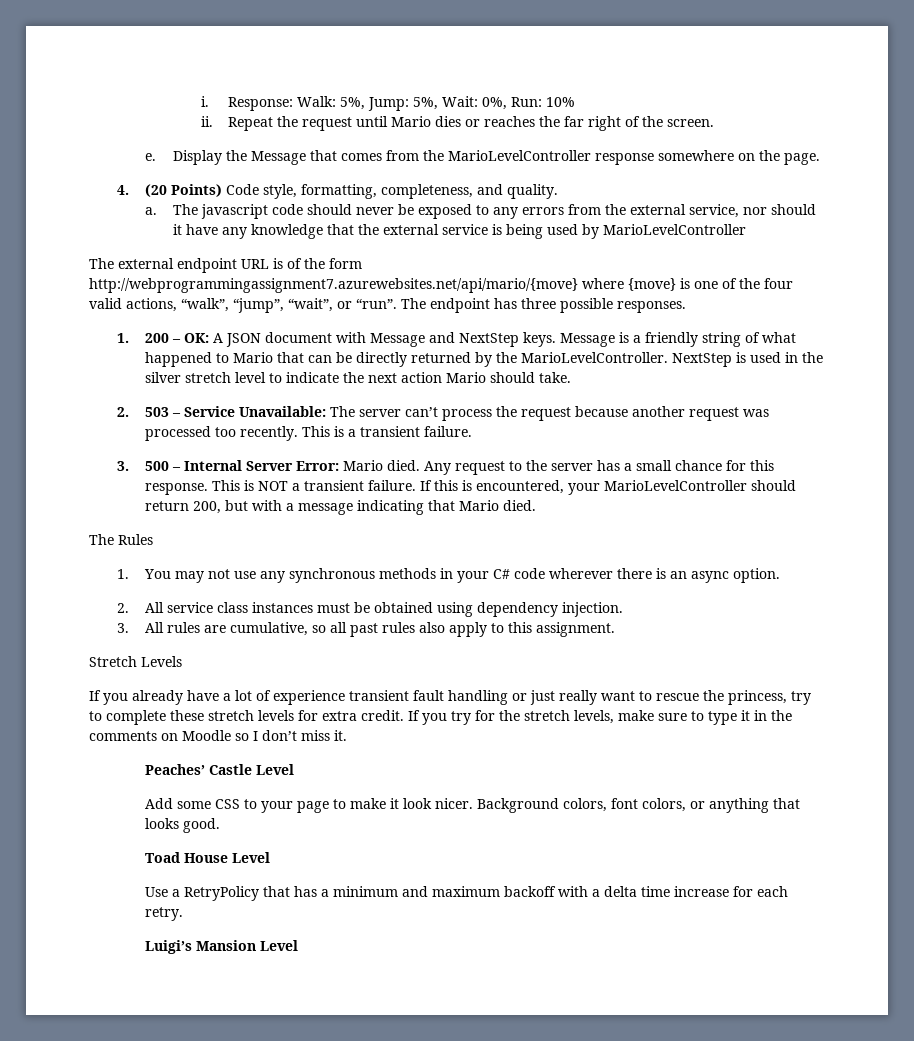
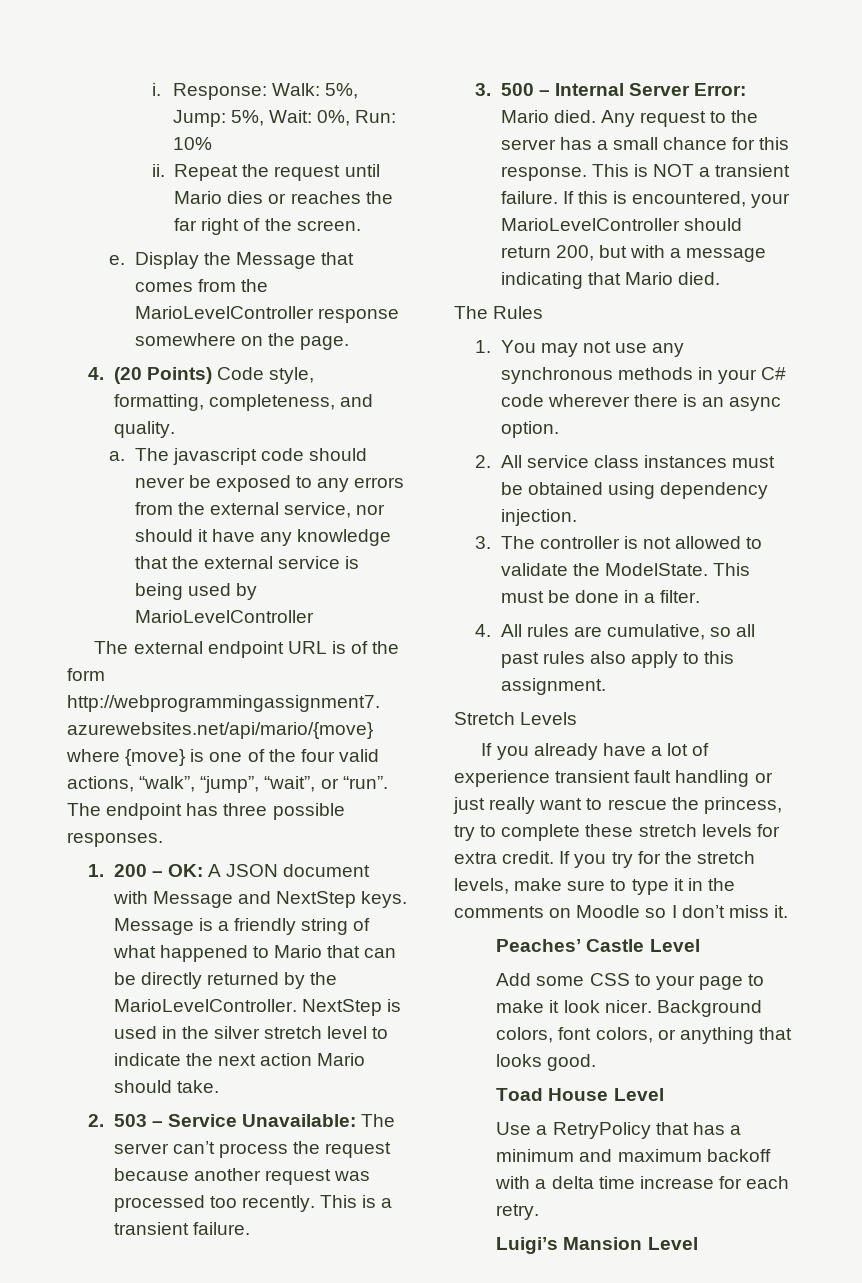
- 3. All rules are cumulative, so all past rules also apply to this assignment.
+ 3. The controller is not allowed to validate the ModelState. This must be done in a filter.
+ 4. All rules are cumulative, so all past rules also apply to this assignment.

